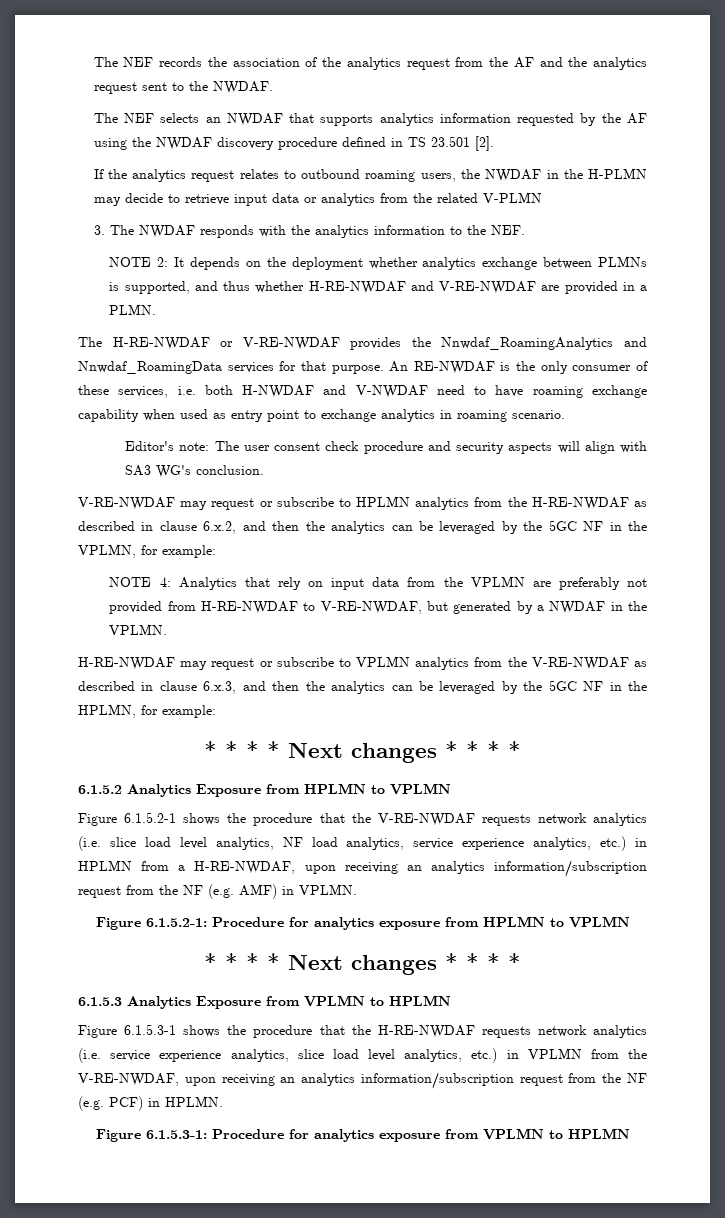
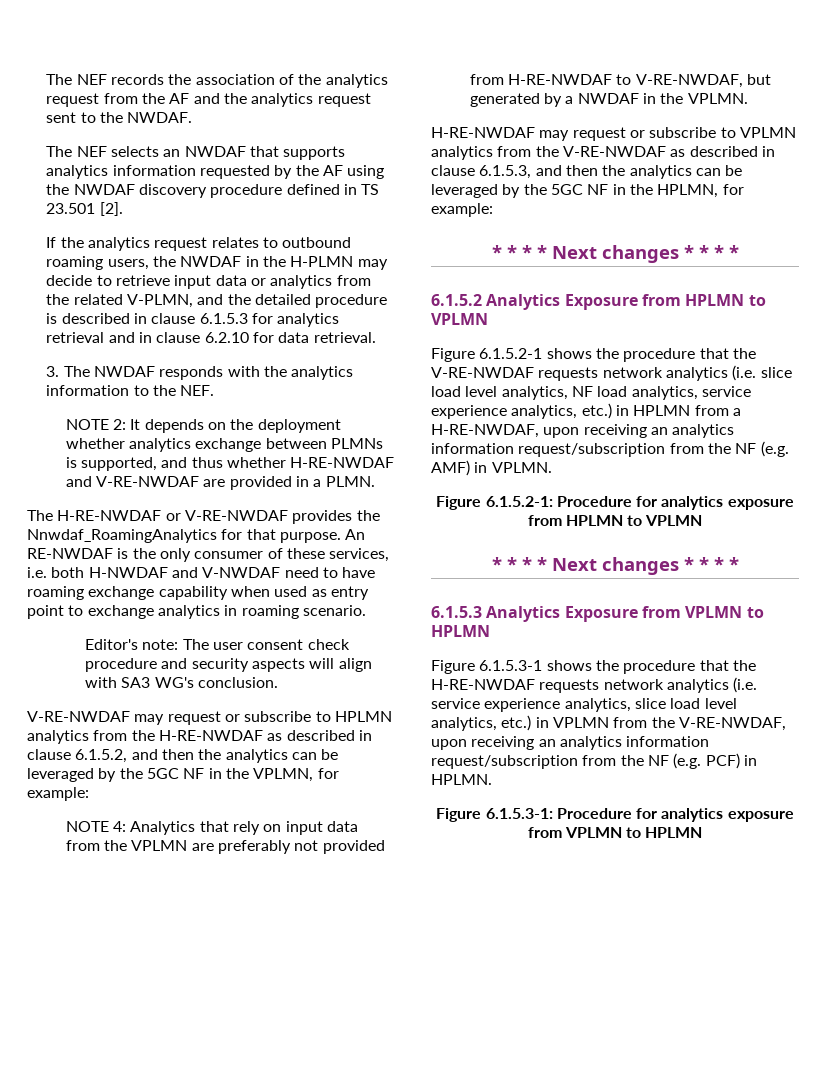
- If the analytics request relates to outbound roaming users, the NWDAF in the H-PLMN may decide to retrieve input data or analytics from the related V-PLMN
+ If the analytics request relates to outbound roaming users, the NWDAF in the H-PLMN may decide to retrieve input data or analytics from the related V-PLMN, and the detailed procedure is described in clause 6.1.5.3 for analytics retrieval and in clause 6.2.10 for data retrieval.
- The H-RE-NWDAF or V-RE-NWDAF provides the Nnwdaf_RoamingAnalytics and Nnwdaf_RoamingData services for that purpose.
+ The H-RE-NWDAF or V-RE-NWDAF provides the Nnwdaf_RoamingAnalytics for that purpose.
- V-RE-NWDAF may request or subscribe to HPLMN analytics from the H-RE-NWDAF as described in clause 6.x.2, and then the analytics can be leveraged by the 5GC NF in the VPLMN, for example:
+ V-RE-NWDAF may request or subscribe to HPLMN analytics from the H-RE-NWDAF as described in clause 6.1.5.2, and then the analytics can be leveraged by the 5GC NF in the VPLMN, for example:
- H-RE-NWDAF may request or subscribe to VPLMN analytics from the V-RE-NWDAF as described in clause 6.x.3, and then the analytics can be leveraged by the 5GC NF in the HPLMN, for example:
+ H-RE-NWDAF may request or subscribe to VPLMN analytics from the V-RE-NWDAF as described in clause 6.1.5.3, and then the analytics can be leveraged by the 5GC NF in the HPLMN, for example:
- Figure 6.1.5.2-1 shows the procedure that the V-RE-NWDAF requests network analytics (i.e. slice load level analytics, NF load analytics, service experience analytics, etc.) in HPLMN from a H-RE-NWDAF, upon receiving an analytics information/subscription request from the NF (e.g. AMF) in VPLMN.
+ Figure 6.1.5.2-1 shows the procedure that the V-RE-NWDAF requests network analytics (i.e. slice load level analytics, NF load analytics, service experience analytics, etc.) in HPLMN from a H-RE-NWDAF, upon receiving an analytics information request/subscription from the NF (e.g. AMF) in VPLMN.
- Figure 6.1.5.3-1 shows the procedure that the H-RE-NWDAF requests network analytics (i.e. service experience analytics, slice load level analytics, etc.) in VPLMN from the V-RE-NWDAF, upon receiving an analytics information/subscription request from the NF (e.g. PCF) in HPLMN.
+ Figure 6.1.5.3-1 shows the procedure that the H-RE-NWDAF requests network analytics (i.e. service experience analytics, slice load level analytics, etc.) in VPLMN from the V-RE-NWDAF, upon receiving an analytics information request/subscription from the NF (e.g. PCF) in HPLMN.

